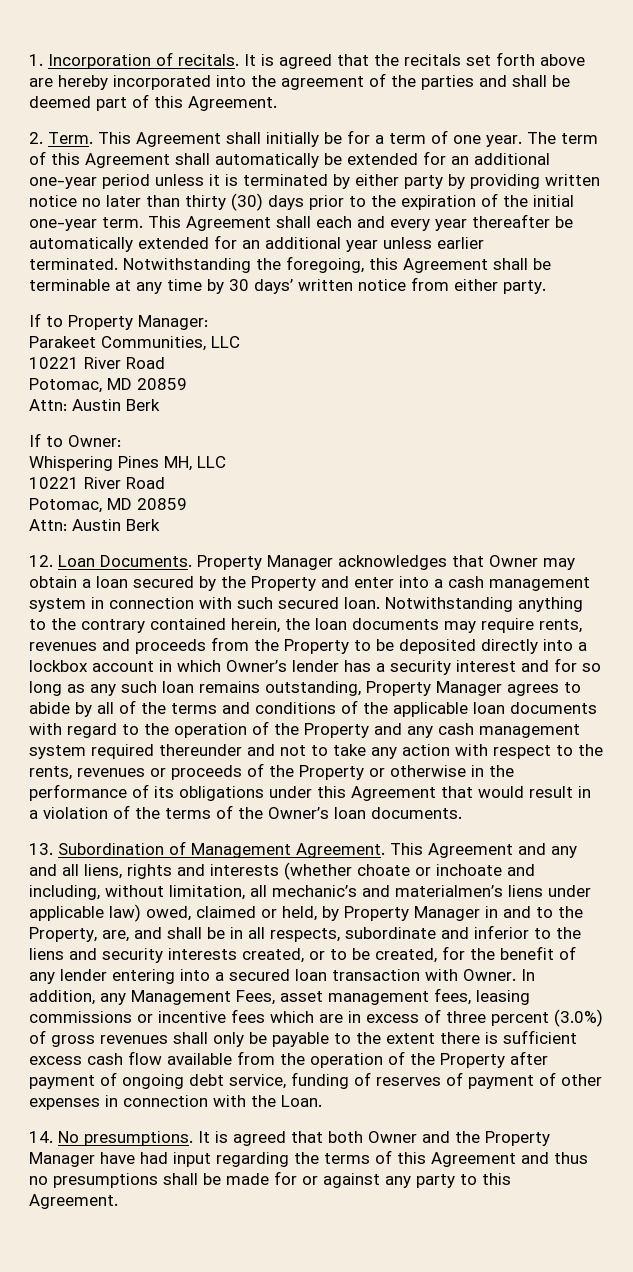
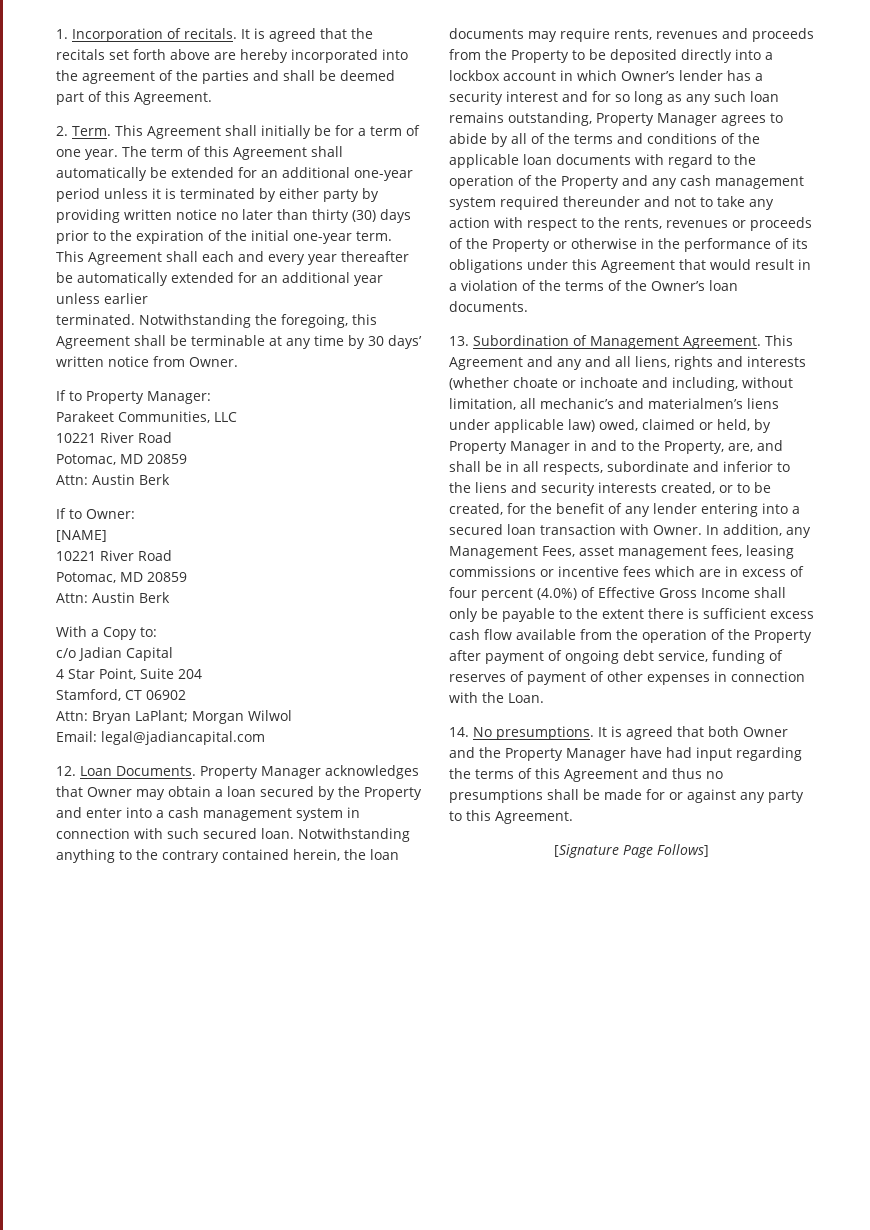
- Notwithstanding the foregoing, this Agreement shall be terminable at any time by 30 days’ written notice from either party.
+ Notwithstanding the foregoing, this Agreement shall be terminable at any time by 30 days’ written notice from Owner.
- Whispering Pines MH, LLC
+ [NAME]
  10221 River Road
  Potomac, MD 20859
  Attn: Austin Berk
+ With a Copy to:
+ c/o Jadian Capital
+ 4 Star Point, Suite 204
+ Stamford, CT 06902
+ Attn: Bryan LaPlant; Morgan Wilwol
+ Email: legal@jadiancapital.com
- In addition, any Management Fees, asset management fees, leasing commissions or incentive fees which are in excess of three percent (3.0%) of gross revenues shall only be payable to the extent there is sufficient excess cash flow available from the operation of the Property after payment of ongoing debt service, funding of reserves of payment of other expenses in connection with the Loan.
+ In addition, any Management Fees, asset management fees, leasing commissions or incentive fees which are in excess of four percent (4.0%) of Effective Gross Income shall only be payable to the extent there is sufficient excess cash flow available from the operation of the Property after payment of ongoing debt service, funding of reserves of payment of other expenses in connection with the Loan.
+ [Signature Page Follows]

